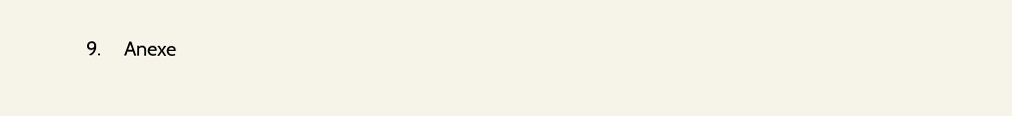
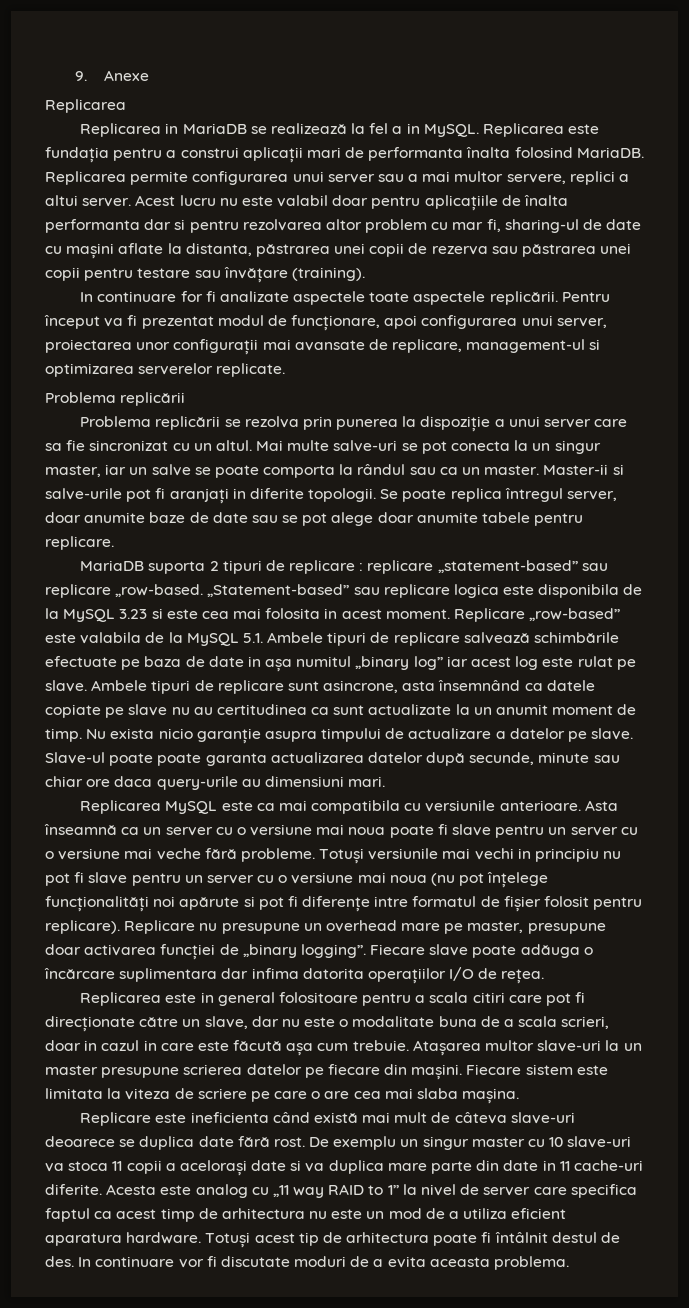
  9. Anexe
+ Replicarea
+ Replicarea in MariaDB se realizează la fel a in MySQL. Replicarea este fundația pentru a construi aplicații mari de performanta înalta folosind MariaDB. Replicarea permite configurarea unui server sau a mai multor servere, replici a altui server. Acest lucru nu este valabil doar pentru aplicațiile de înalta performanta dar si pentru rezolvarea altor problem cu mar fi, sharing-ul de date cu mașini aflate la distanta, păstrarea unei copii de rezerva sau păstrarea unei copii pentru testare sau învățare (training).
+ In continuare for fi analizate aspectele toate aspectele replicării. Pentru început va fi prezentat modul de funcționare, apoi configurarea unui server, proiectarea unor configurații mai avansate de replicare, management-ul si optimizarea serverelor replicate.
+ Problema replicării
+ Problema replicării se rezolva prin punerea la dispoziție a unui server care sa fie sincronizat cu un altul. Mai multe salve-uri se pot conecta la un singur master, iar un salve se poate comporta la rândul sau ca un master. Master-ii si salve-urile pot fi aranjați in diferite topologii. Se poate replica întregul server, doar anumite baze de date sau se pot alege doar anumite tabele pentru replicare.
+ MariaDB suporta 2 tipuri de replicare : replicare „statement-based” sau replicare „row-based. „Statement-based” sau replicare logica este disponibila de la MySQL 3.23 si este cea mai folosita in acest moment. Replicare „row-based” este valabila de la MySQL 5.1. Ambele tipuri de replicare salvează schimbările efectuate pe baza de date in așa numitul „binary log” iar acest log este rulat pe slave. Ambele tipuri de replicare sunt asincrone, asta însemnând ca datele copiate pe slave nu au certitudinea ca sunt actualizate la un anumit moment de timp. Nu exista nicio garanție asupra timpului de actualizare a datelor pe slave. Slave-ul poate poate garanta actualizarea datelor după secunde, minute sau chiar ore daca query-urile au dimensiuni mari.
+ Replicarea MySQL este ca mai compatibila cu versiunile anterioare. Asta înseamnă ca un server cu o versiune mai noua poate fi slave pentru un server cu o versiune mai veche fără probleme. Totuși versiunile mai vechi in principiu nu pot fi slave pentru un server cu o versiune mai noua (nu pot înțelege funcționalități noi apărute si pot fi diferențe intre formatul de fișier folosit pentru replicare). Replicare nu presupune un overhead mare pe master, presupune doar activarea funcției de „binary logging”. Fiecare slave poate adăuga o încărcare suplimentara dar infima datorita operațiilor I/O de rețea.
+ Replicarea este in general folositoare pentru a scala citiri care pot fi direcționate către un slave, dar nu este o modalitate buna de a scala scrieri, doar in cazul in care este făcută așa cum trebuie. Atașarea multor slave-uri la un master presupune scrierea datelor pe fiecare din mașini. Fiecare sistem este limitata la viteza de scriere pe care o are cea mai slaba mașina.
+ Replicare este ineficienta când există mai mult de câteva slave-uri deoarece se duplica date fără rost. De exemplu un singur master cu 10 slave-uri va stoca 11 copii a acelorași date si va duplica mare parte din date in 11 cache-uri diferite. Acesta este analog cu „11 way RAID to 1” la nivel de server care specifica faptul ca acest timp de arhitectura nu este un mod de a utiliza eficient aparatura hardware. Totuși acest tip de arhitectura poate fi întâlnit destul de des. In continuare vor fi discutate moduri de a evita aceasta problema.

